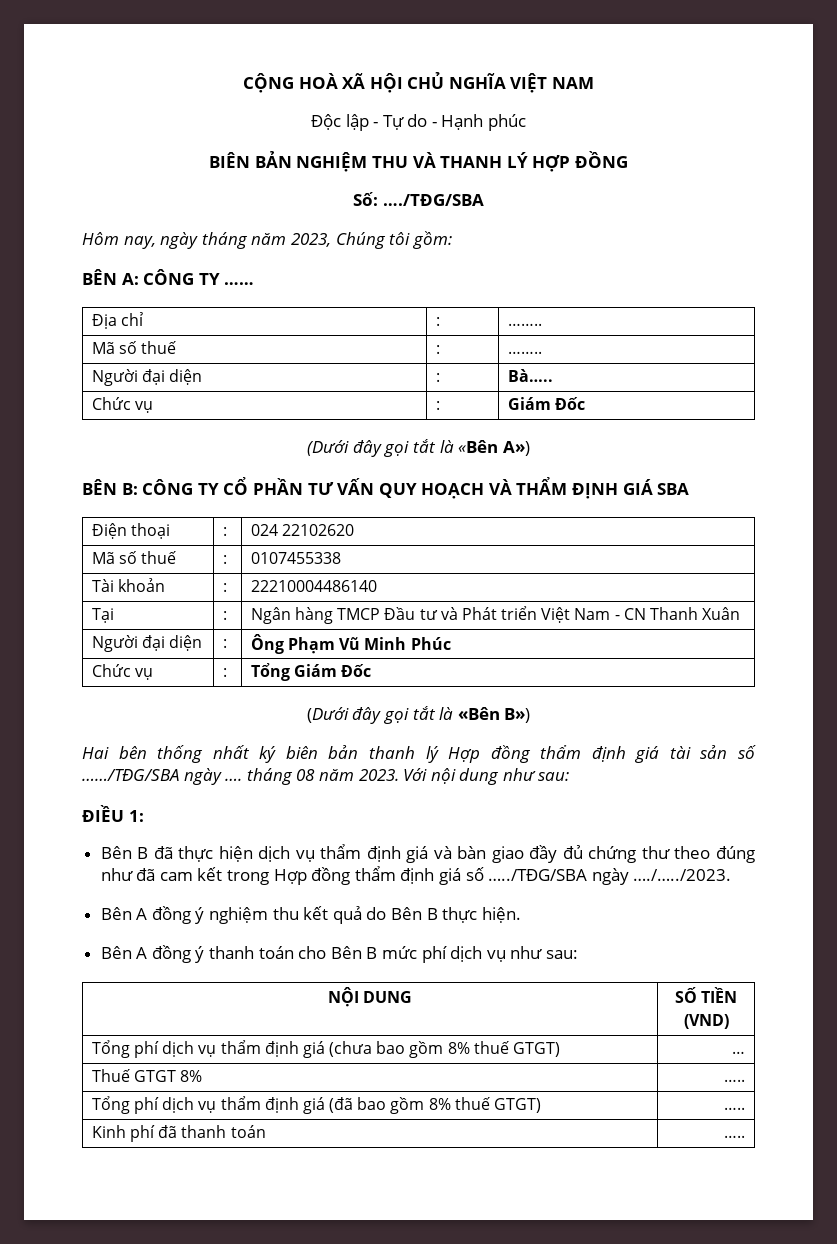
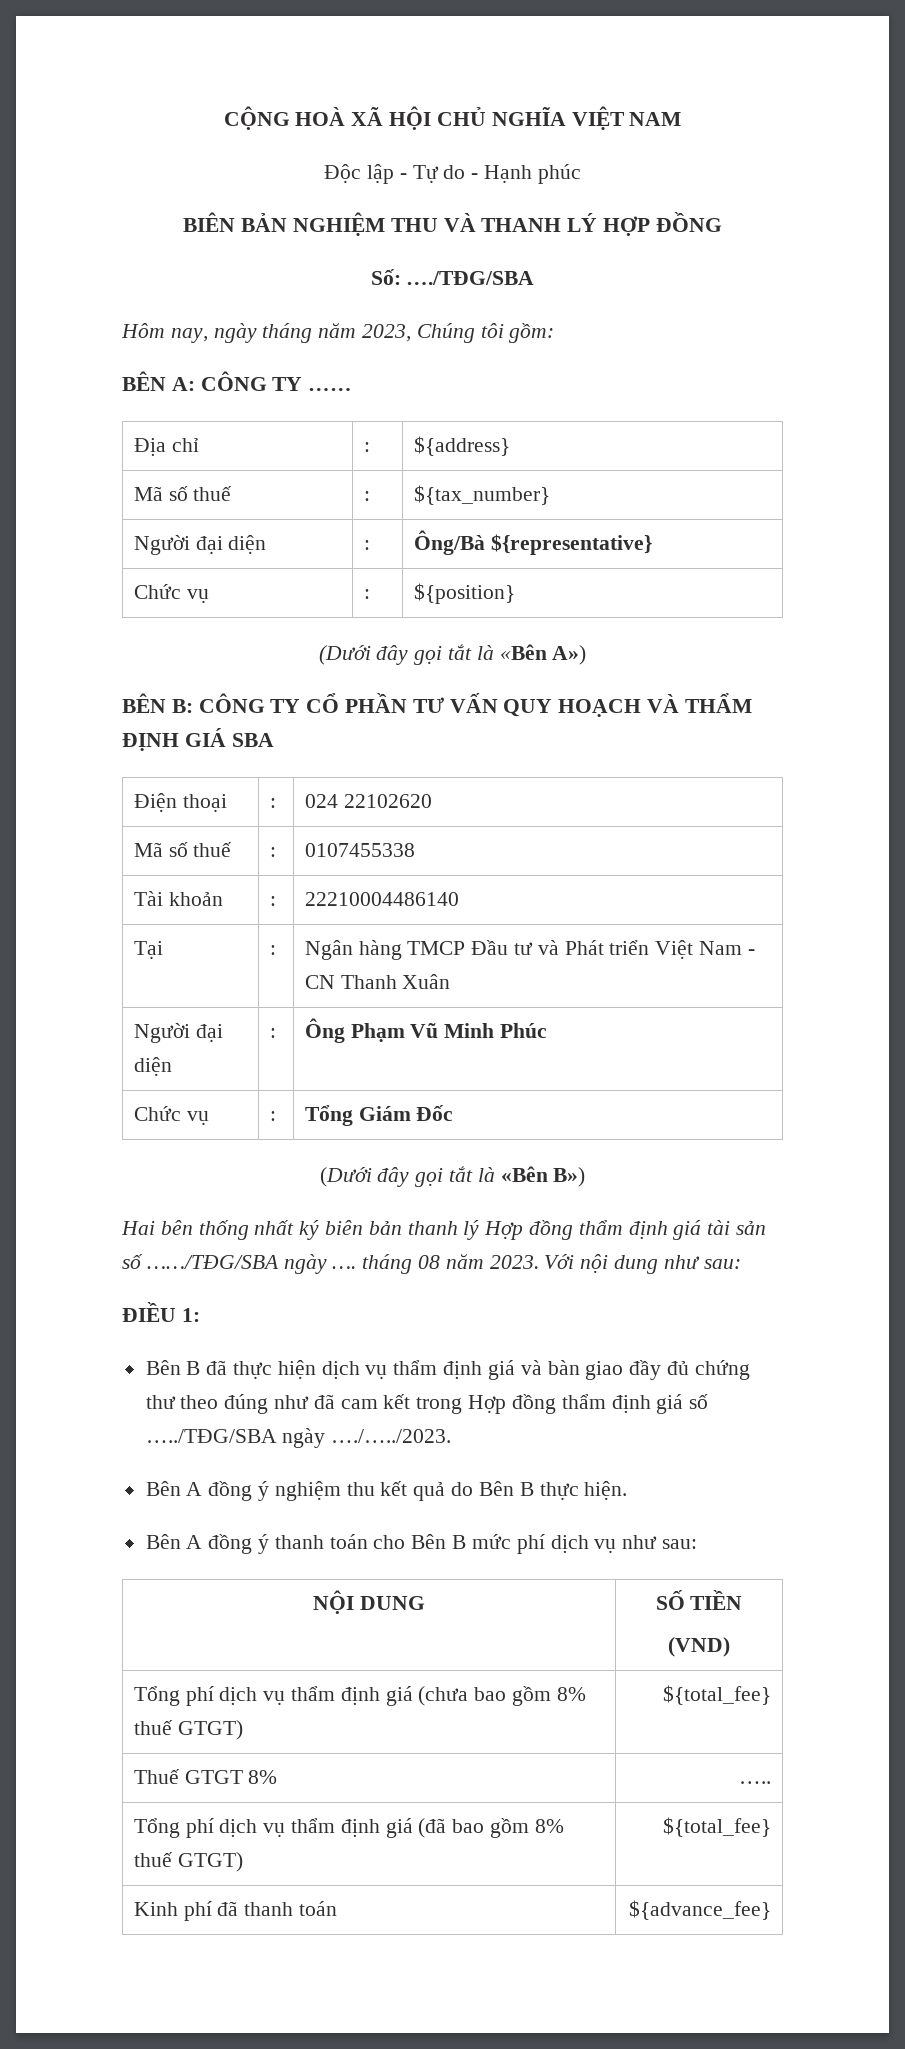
- Địa chỉ | : | ……..
- Mã số thuế | : | ……..
- Người đại diện | : | Bà…..
- Chức vụ | : | Giám Đốc
+ Địa chỉ | : | ${address}
+ Mã số thuế | : | ${tax_number}
+ Người đại diện | : | Ông/Bà ${representative}
+ Chức vụ | : | ${position}
- Tổng phí dịch vụ thẩm định giá (chưa bao gồm 8% thuế GTGT) | …
+ Tổng phí dịch vụ thẩm định giá (chưa bao gồm 8% thuế GTGT) | ${total_fee}
- Tổng phí dịch vụ thẩm định giá (đã bao gồm 8% thuế GTGT) | …..
+ Tổng phí dịch vụ thẩm định giá (đã bao gồm 8% thuế GTGT) | ${total_fee}
- Kinh phí đã thanh toán | …..
+ Kinh phí đã thanh toán | ${advance_fee}

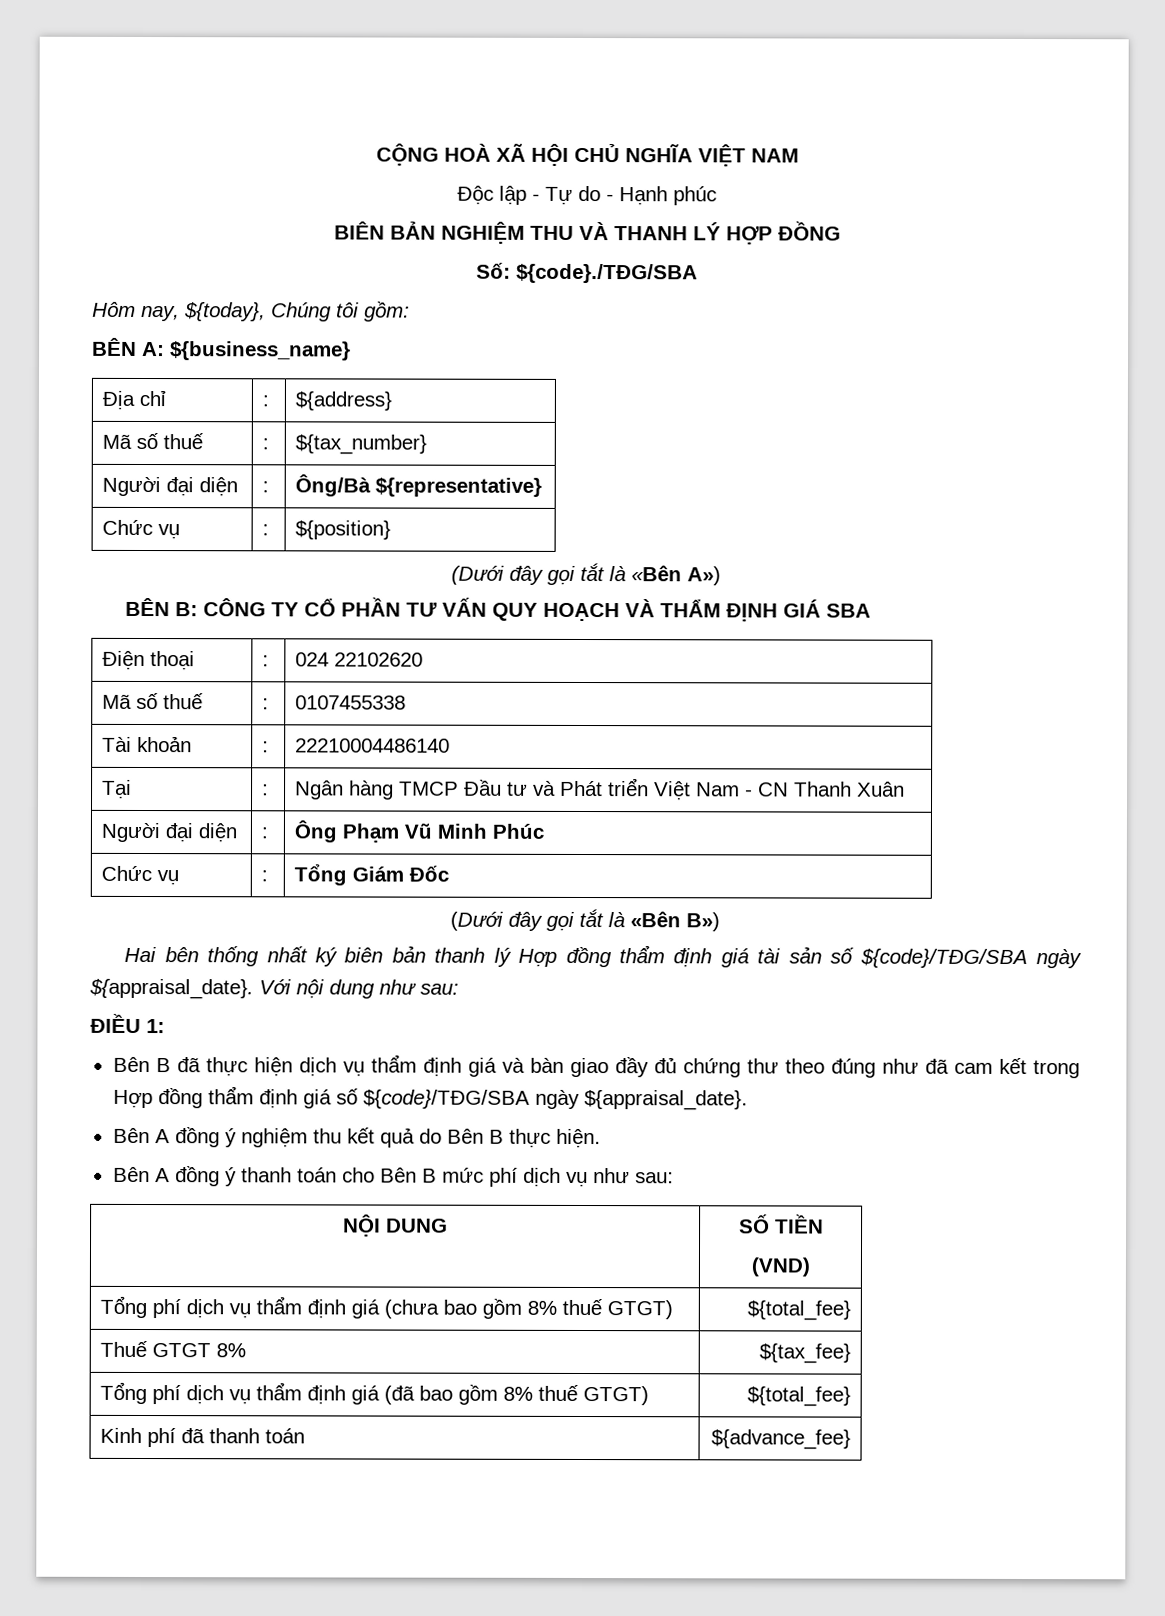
- Số: …./TĐG/SBA
+ Số: ${code}./TĐG/SBA
- Hôm nay, ngày tháng năm 2023, Chúng tôi gồm:
+ Hôm nay, ${today}, Chúng tôi gồm:
- BÊN A: CÔNG TY ……
+ BÊN A: ${business_name}
- Hai bên thống nhất ký biên bản thanh lý Hợp đồng thẩm định giá tài sản số ……/TĐG/SBA ngày …. tháng 08 năm 2023.
+ Hai bên thống nhất ký biên bản thanh lý Hợp đồng thẩm định giá tài sản số ${code}/TĐG/SBA ngày ${appraisal_date}.
- Bên B đã thực hiện dịch vụ thẩm định giá và bàn giao đầy đủ chứng thư theo đúng như đã cam kết trong Hợp đồng thẩm định giá số …../TĐG/SBA ngày …./…../2023.
+ Bên B đã thực hiện dịch vụ thẩm định giá và bàn giao đầy đủ chứng thư theo đúng như đã cam kết trong Hợp đồng thẩm định giá số ${code}/TĐG/SBA ngày ${appraisal_date}.
- Thuế GTGT 8% | …..
+ Thuế GTGT 8% | ${tax_fee}

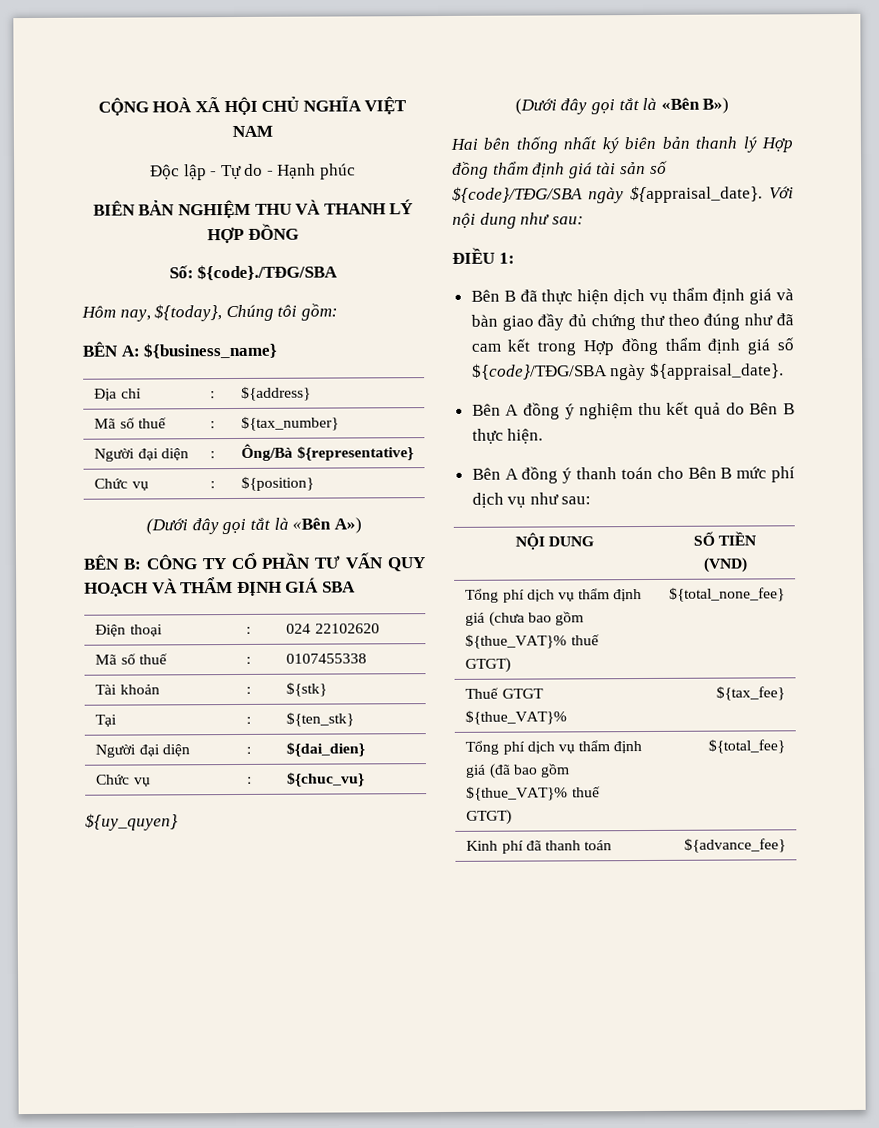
- Tài khoản | : | 22210004486140
+ Tài khoản | : | ${stk}
- Tại | : | Ngân hàng TMCP Đầu tư và Phát triển Việt Nam - CN Thanh Xuân
- Người đại diện | : | Ông Phạm Vũ Minh Phúc
- Chức vụ | : | Tổng Giám Đốc
+ Tại | : | ${ten_stk}
+ Người đại diện | : | ${dai_dien}
+ Chức vụ | : | ${chuc_vu}
+ ${uy_quyen}
- Tổng phí dịch vụ thẩm định giá (chưa bao gồm 8% thuế GTGT) | ${total_fee}
+ Tổng phí dịch vụ thẩm định giá (chưa bao gồm ${thue_VAT}% thuế GTGT) | ${total_none_fee}
- Thuế GTGT 8% | ${tax_fee}
+ Thuế GTGT ${thue_VAT}% | ${tax_fee}
- Tổng phí dịch vụ thẩm định giá (đã bao gồm 8% thuế GTGT) | ${total_fee}
+ Tổng phí dịch vụ thẩm định giá (đã bao gồm ${thue_VAT}% thuế GTGT) | ${total_fee}

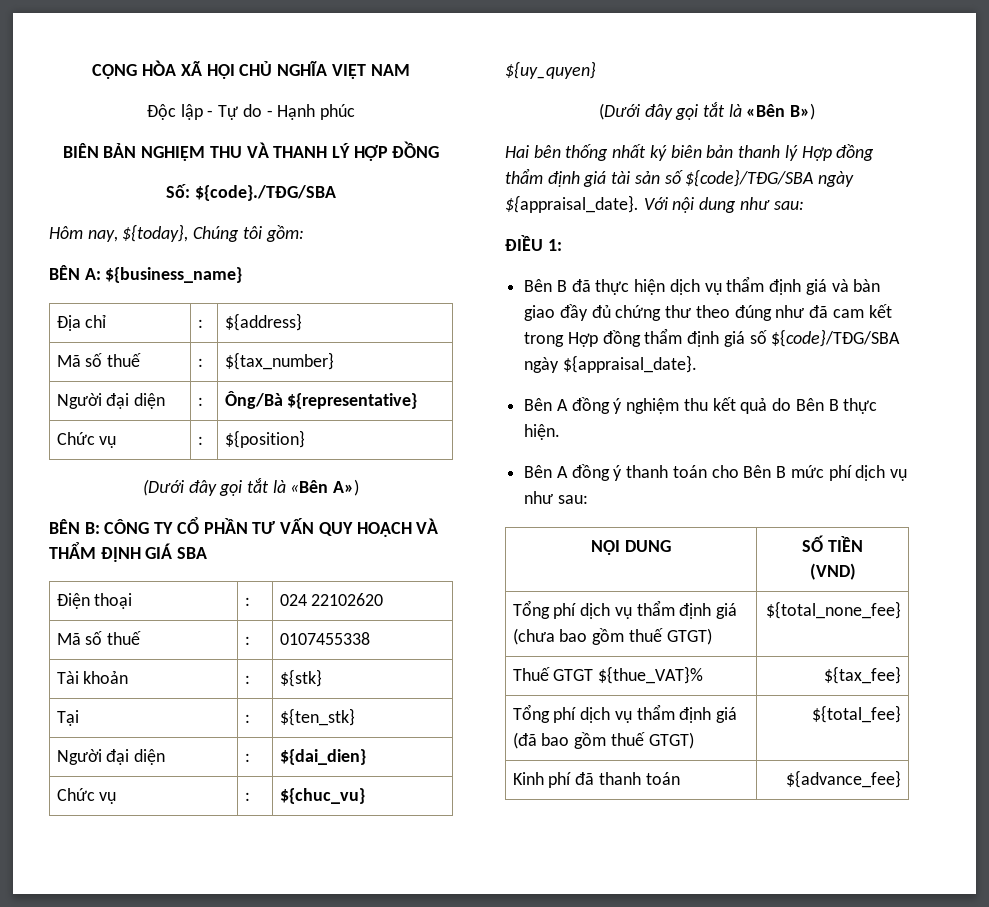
- CỘNG HOÀ XÃ HỘI CHỦ NGHĨA VIỆT NAM
+ CỘNG HÒA XÃ HỘI CHỦ NGHĨA VIỆT NAM
- Tổng phí dịch vụ thẩm định giá (chưa bao gồm ${thue_VAT}% thuế GTGT) | ${total_none_fee}
+ Tổng phí dịch vụ thẩm định giá (chưa bao gồm thuế GTGT) | ${total_none_fee}
- Tổng phí dịch vụ thẩm định giá (đã bao gồm ${thue_VAT}% thuế GTGT) | ${total_fee}
+ Tổng phí dịch vụ thẩm định giá (đã bao gồm thuế GTGT) | ${total_fee}

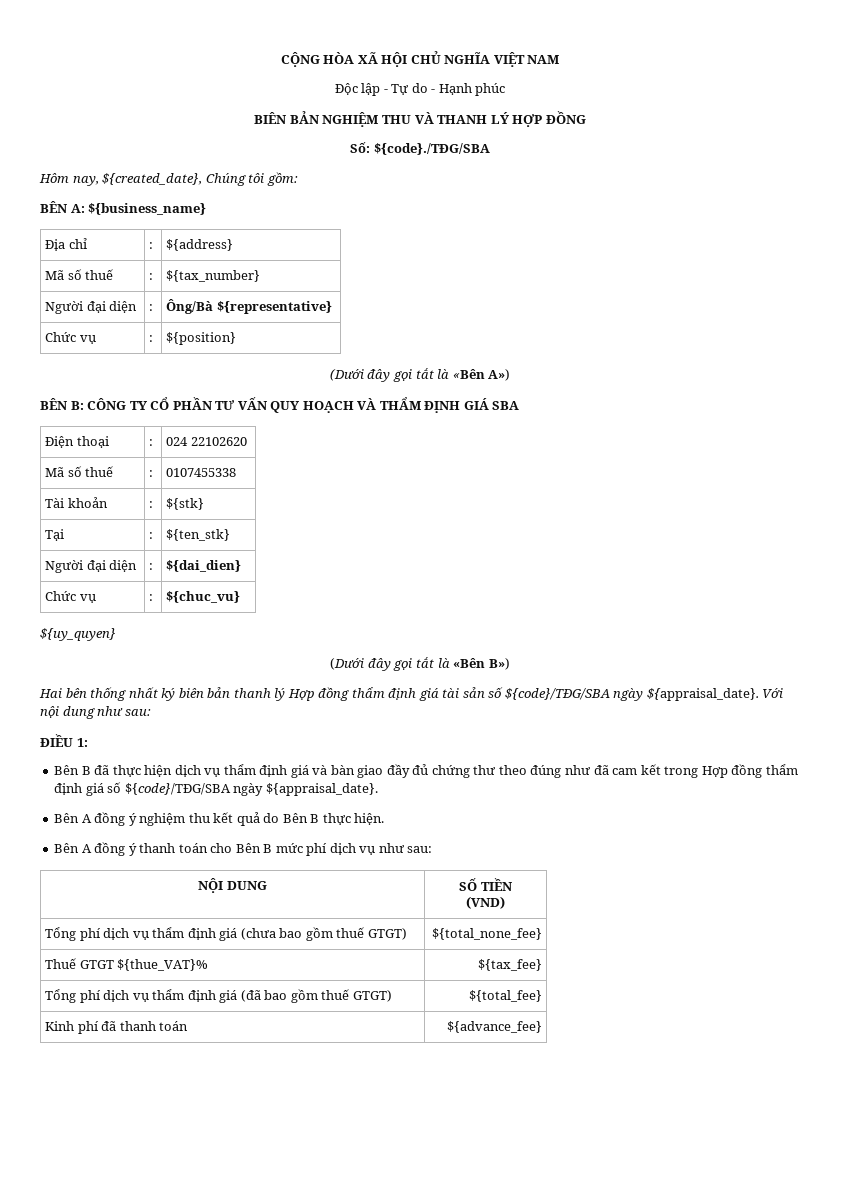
- Hôm nay, ${today}, Chúng tôi gồm:
+ Hôm nay, ${created_date}, Chúng tôi gồm:

